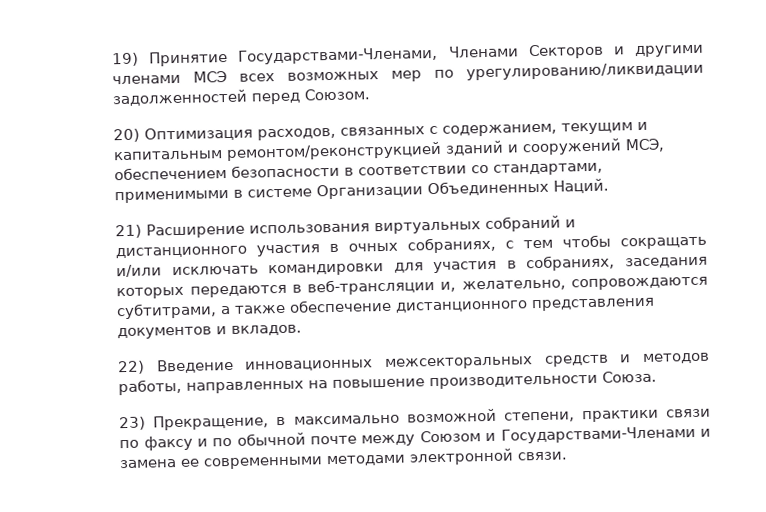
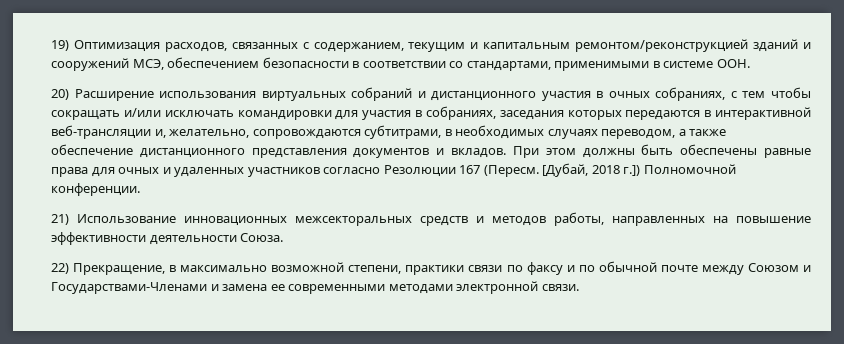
- 19) Принятие Государствами-Членами, Членами Секторов и другими членами МСЭ всех возможных мер по урегулированию/ликвидации задолженностей перед Союзом.
- 20) Оптимизация расходов, связанных с содержанием, текущим и капитальным ремонтом/реконструкцией зданий и сооружений МСЭ, обеспечением безопасности в соответствии со стандартами, применимыми в системе Организации Объединенных Наций.
- 21) Расширение использования виртуальных собраний и дистанционного участия в очных собраниях, с тем чтобы сокращать и/или исключать командировки для участия в собраниях, заседания которых передаются в веб-трансляции и, желательно, сопровождаются субтитрами, а также обеспечение дистанционного представления документов и вкладов.
- 22) Введение инновационных межсекторальных средств и методов работы, направленных на повышение производительности Союза.
+ 19) Оптимизация расходов, связанных с содержанием, текущим и капитальным ремонтом/реконструкцией зданий и сооружений МСЭ, обеспечением безопасности в соответствии со стандартами, применимыми в системе ООН.
+ 20) Расширение использования виртуальных собраний и дистанционного участия в очных собраниях, с тем чтобы сокращать и/или исключать командировки для участия в собраниях, заседания которых передаются в интерактивной веб-трансляции и, желательно, сопровождаются субтитрами, в необходимых случаях переводом, а также обеспечение дистанционного представления документов и вкладов. При этом должны быть обеспечены равные права для очных и удаленных участников согласно Резолюции 167 (Пересм. [Дубай, 2018 г.]) Полномочной конференции.
+ 21) Использование инновационных межсекторальных средств и методов работы, направленных на повышение эффективности деятельности Союза.
- 23) Прекращение, в максимально возможной степени, практики связи по факсу и по обычной почте между Союзом и Государствами-Членами и замена ее современными методами электронной связи.
+ 22) Прекращение, в максимально возможной степени, практики связи по факсу и по обычной почте между Союзом и Государствами-Членами и замена ее современными методами электронной связи.

